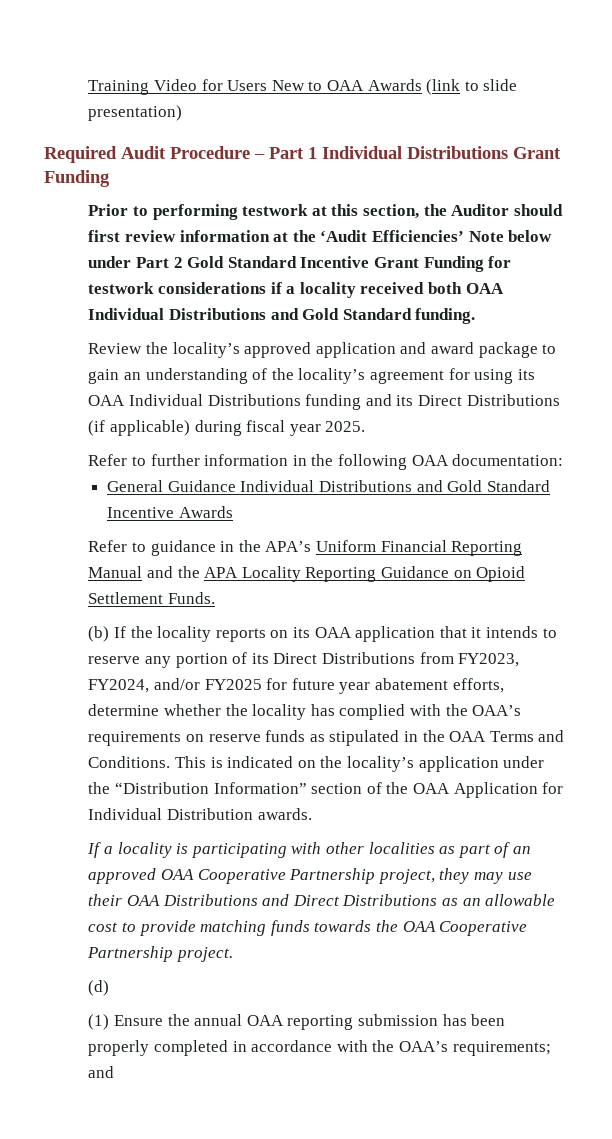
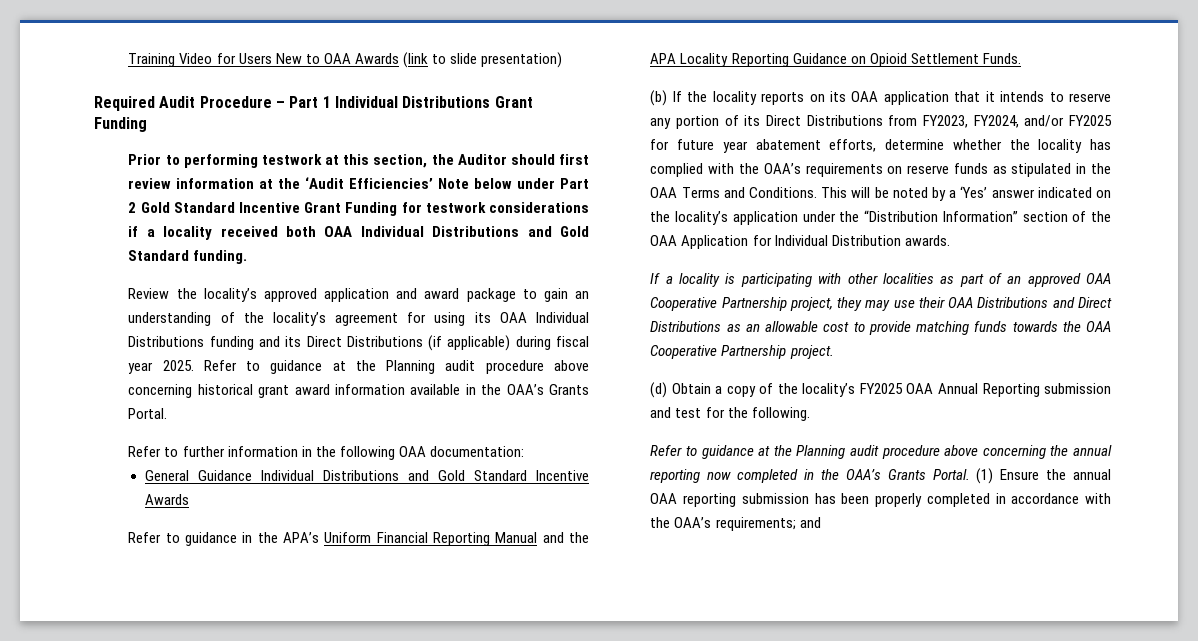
+ Refer to guidance at the Planning audit procedure above concerning historical grant award information available in the OAA’s Grants Portal.
- This is indicated on the locality’s application under the “Distribution Information” section of the OAA Application for Individual Distribution awards.
+ This will be noted by a ‘Yes’ answer indicated on the locality’s application under the “Distribution Information” section of the OAA Application for Individual Distribution awards.
- (d)
- (1) Ensure the annual OAA reporting submission has been properly completed in accordance with the OAA’s requirements; and
+ (d) Obtain a copy of the locality’s FY2025 OAA Annual Reporting submission and test for the following.
+ Refer to guidance at the Planning audit procedure above concerning the annual reporting now completed in the OAA’s Grants Portal. (1) Ensure the annual OAA reporting submission has been properly completed in accordance with the OAA’s requirements; and

